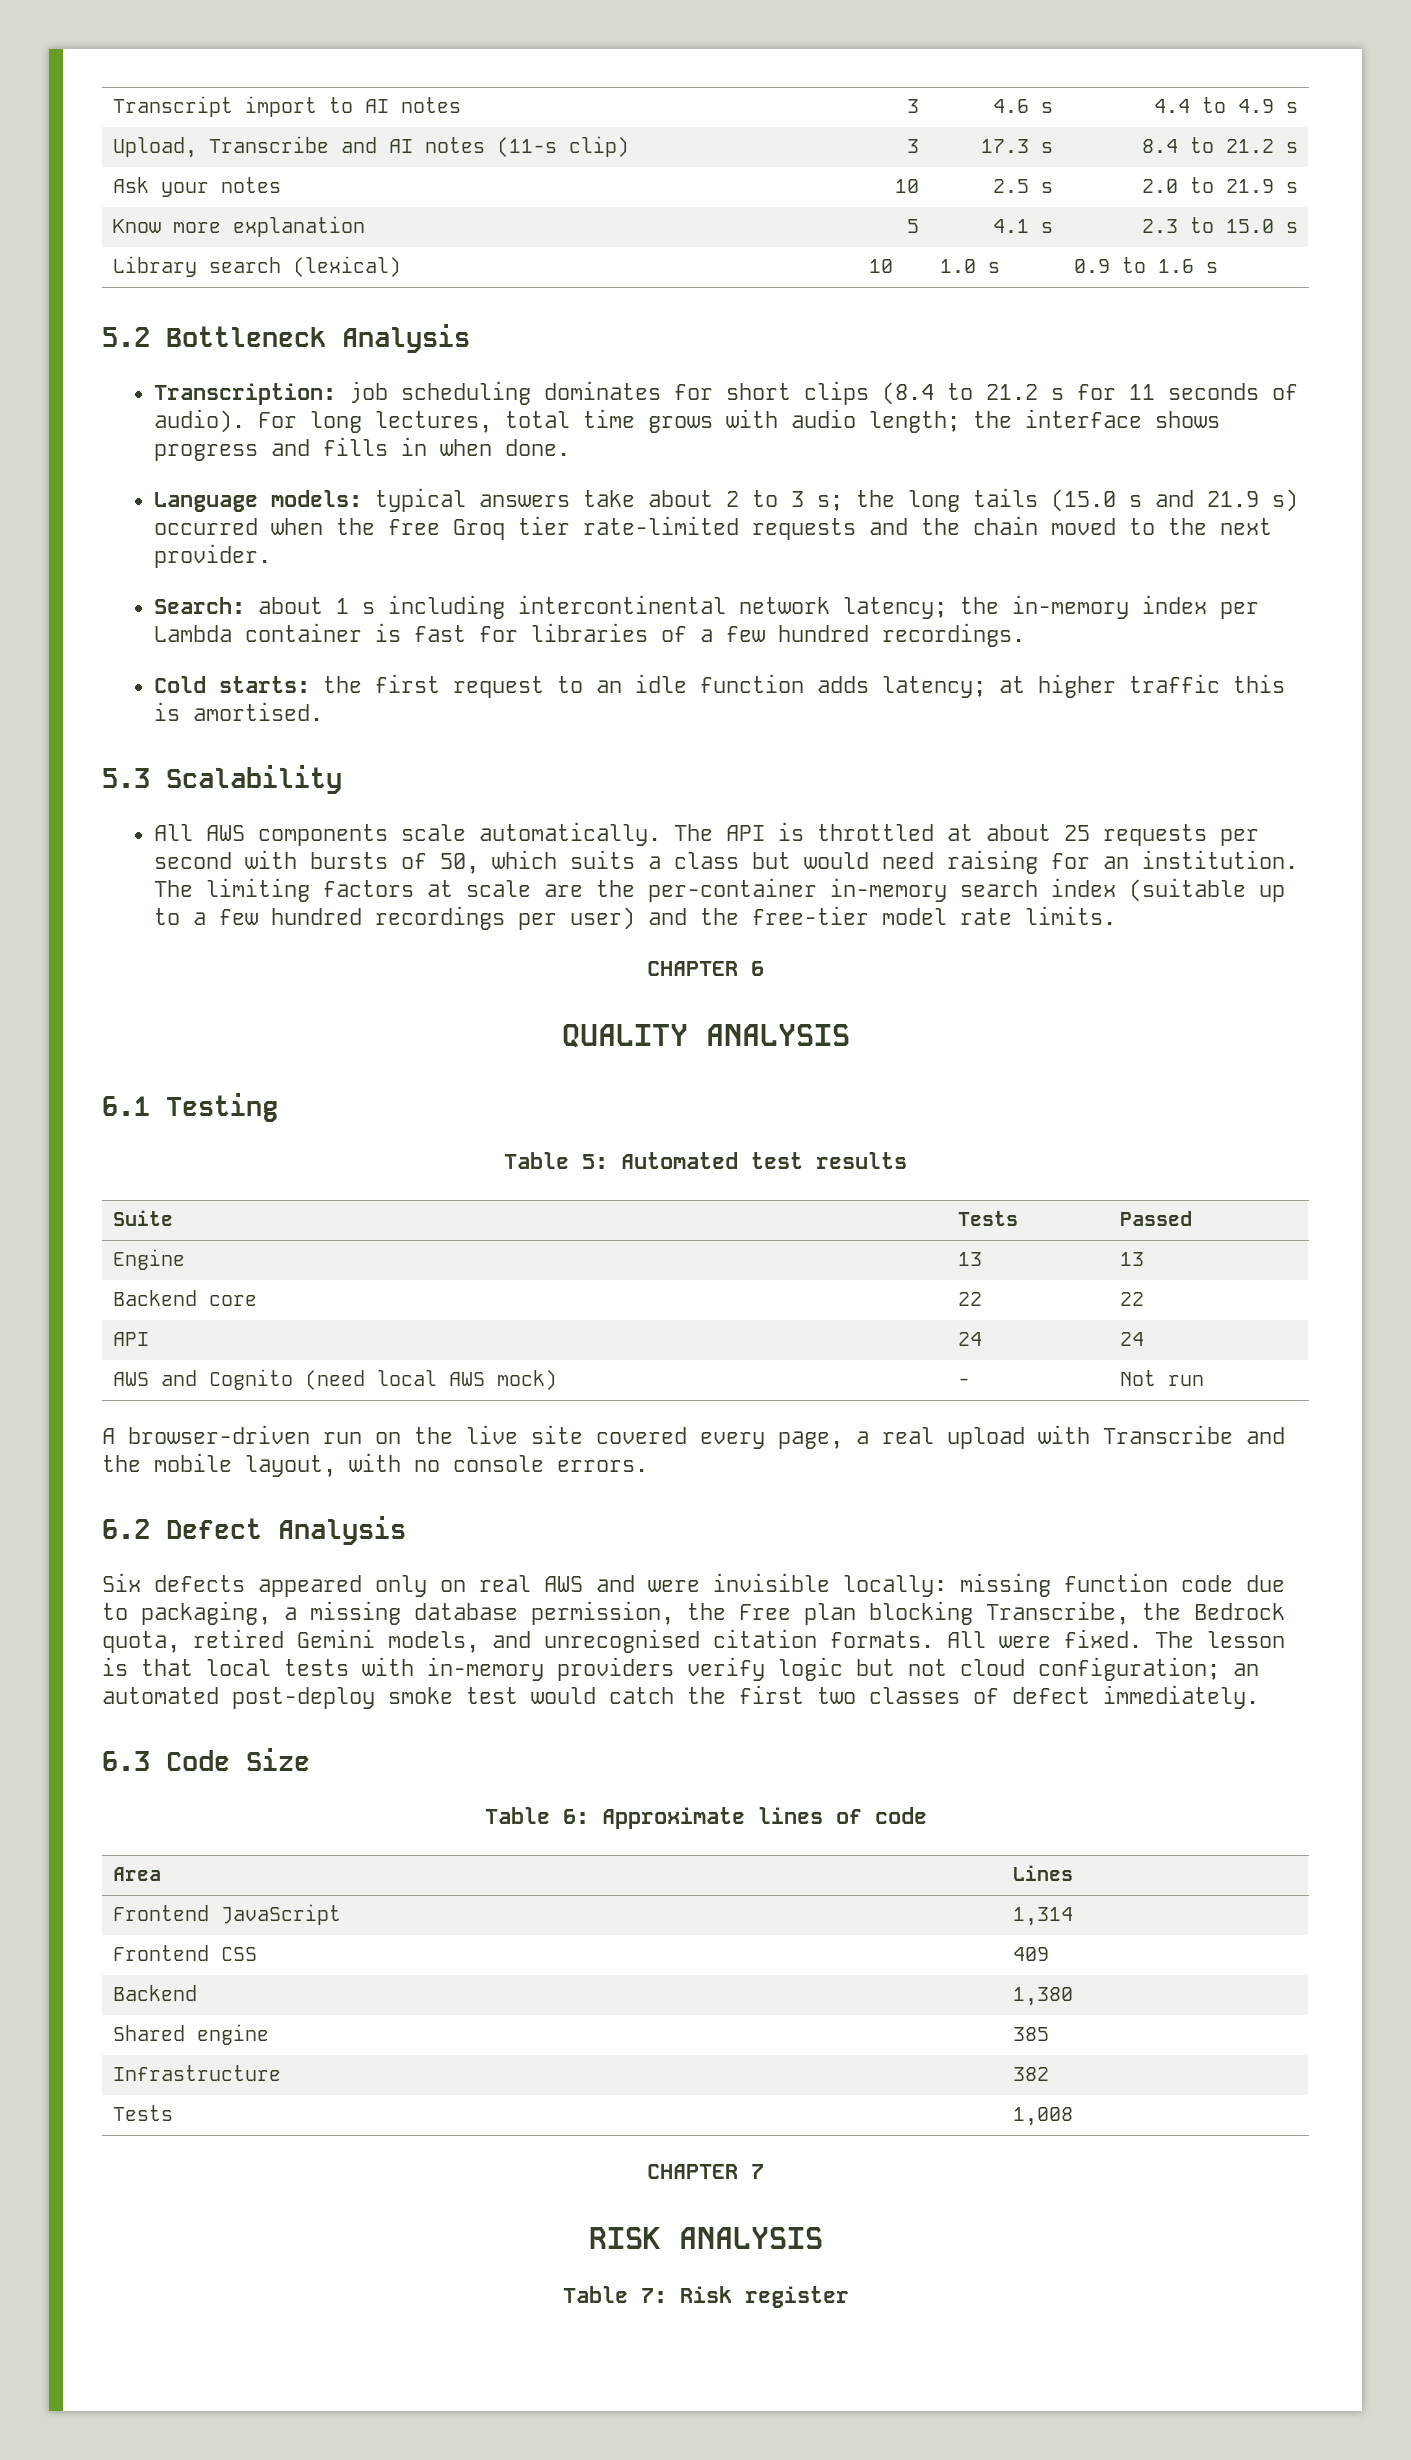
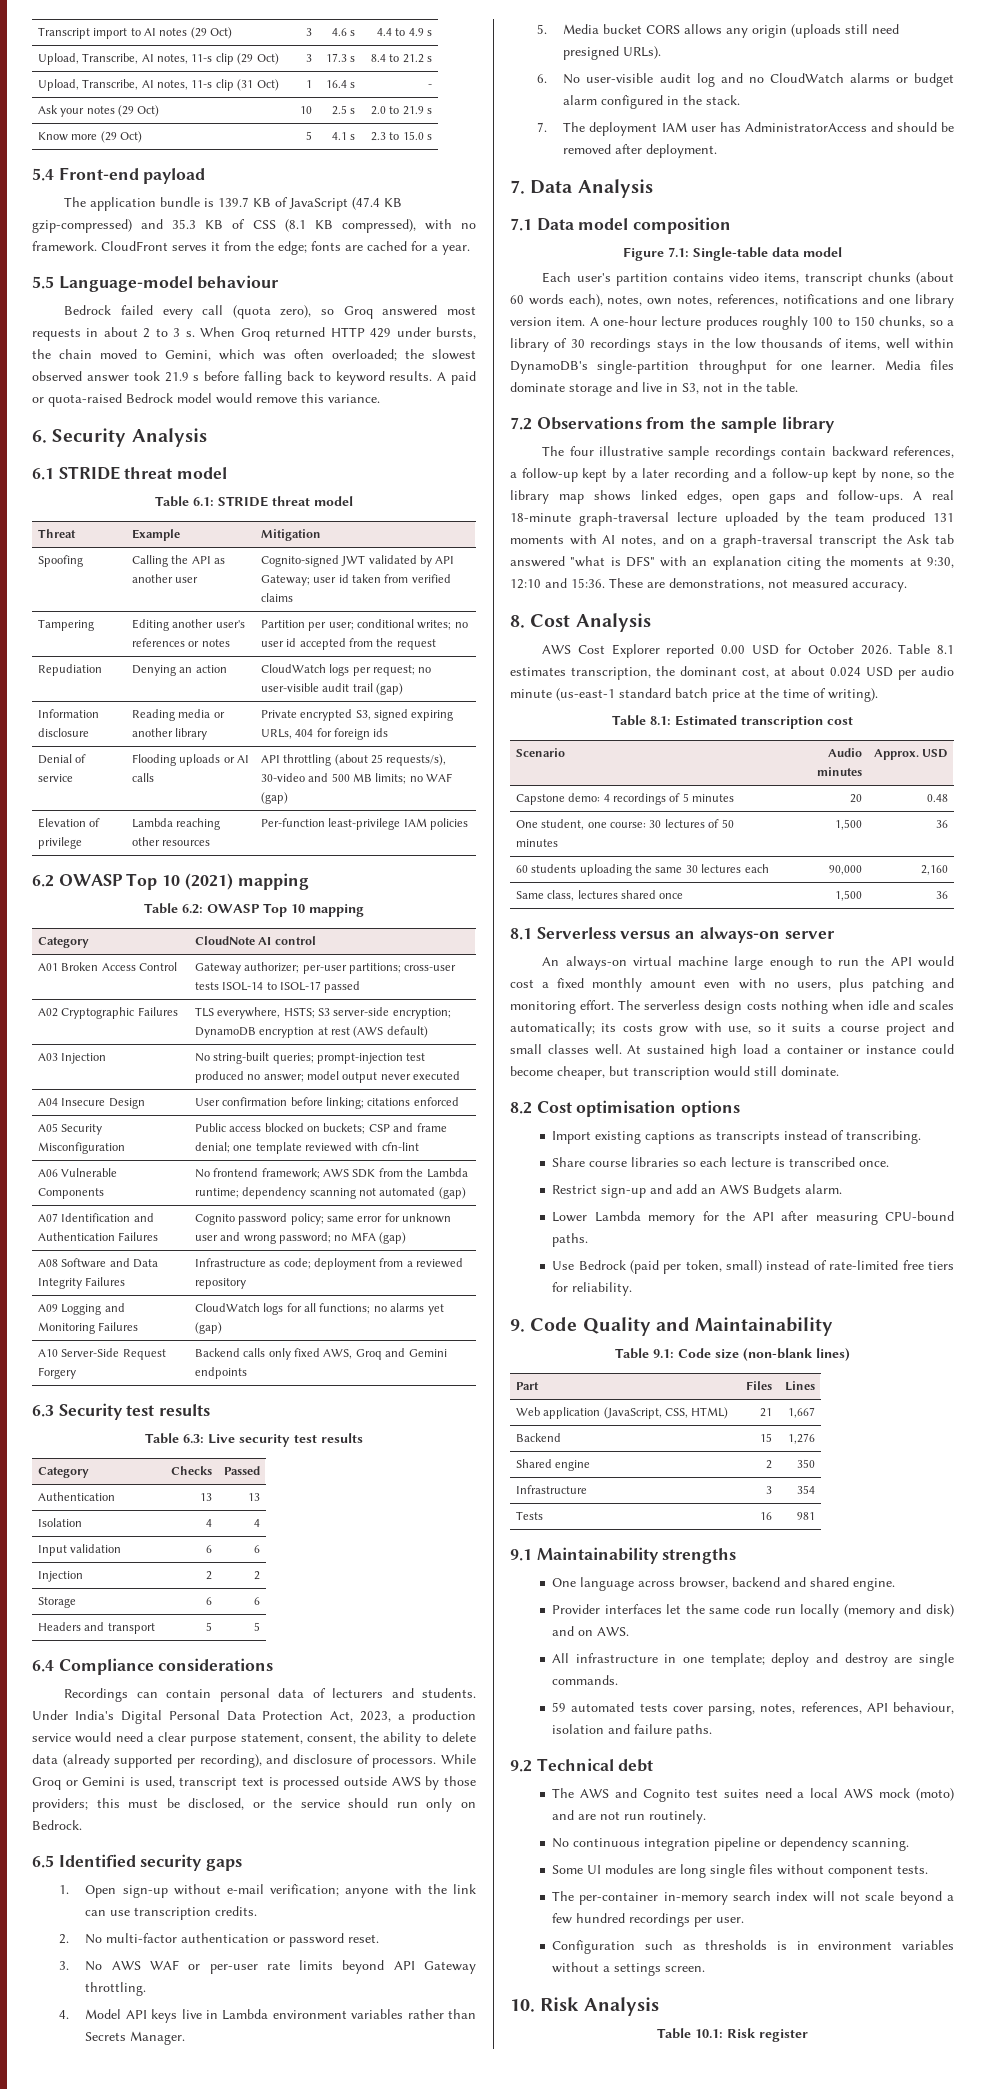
- Transcript import to AI notes | 3 | 4.6 s | 4.4 to 4.9 s
+ Transcript import to AI notes (29 Oct) | 3 | 4.6 s | 4.4 to 4.9 s
- Upload, Transcribe and AI notes (11-s clip) | 3 | 17.3 s | 8.4 to 21.2 s
+ Upload, Transcribe, AI notes, 11-s clip (29 Oct) | 3 | 17.3 s | 8.4 to 21.2 s
+ Upload, Transcribe, AI notes, 11-s clip (31 Oct) | 1 | 16.4 s | -
- Ask your notes | 10 | 2.5 s | 2.0 to 21.9 s
+ Ask your notes (29 Oct) | 10 | 2.5 s | 2.0 to 21.9 s
- Know more explanation | 5 | 4.1 s | 2.3 to 15.0 s
+ Know more (29 Oct) | 5 | 4.1 s | 2.3 to 15.0 s
- Library search (lexical) | 10 | 1.0 s | 0.9 to 1.6 s
- 5.2 Bottleneck Analysis
- Transcription: job scheduling dominates for short clips (8.4 to 21.2 s for 11 seconds of audio). For long lectures, total time grows with audio length; the interface shows progress and fills in when done.
- Language models: typical answers take about 2 to 3 s; the long tails (15.0 s and 21.9 s) occurred when the free Groq tier rate-limited requests and the chain moved to the next provider.
- Search: about 1 s including intercontinental network latency; the in-memory index per Lambda container is fast for libraries of a few hundred recordings.
- Cold starts: the first request to an idle function adds latency; at higher traffic this is amortised.
- 5.3 Scalability
- All AWS components scale automatically. The API is throttled at about 25 requests per second with bursts of 50, which suits a class but would need raising for an institution. The limiting factors at scale are the per-container in-memory search index (suitable up to a few hundred recordings per user) and the free-tier model rate limits.
- CHAPTER 6
- QUALITY ANALYSIS
- 6.1 Testing
- Table 5: Automated test results
- Suite | Tests | Passed
- Engine | 13 | 13
- Backend core | 22 | 22
- API | 24 | 24
- AWS and Cognito (need local AWS mock) | - | Not run
- A browser-driven run on the live site covered every page, a real upload with Transcribe and the mobile layout, with no console errors.
- 6.2 Defect Analysis
- Six defects appeared only on real AWS and were invisible locally: missing function code due to packaging, a missing database permission, the Free plan blocking Transcribe, the Bedrock quota, retired Gemini models, and unrecognised citation formats. All were fixed. The lesson is that local tests with in-memory providers verify logic but not cloud configuration; an automated post-deploy smoke test would catch the first two classes of defect immediately.
- 6.3 Code Size
- Table 6: Approximate lines of code
- Area | Lines
- Frontend JavaScript | 1,314
- Frontend CSS | 409
- Backend | 1,380
- Shared engine | 385
- Infrastructure | 382
- Tests | 1,008
- CHAPTER 7
- RISK ANALYSIS
- Table 7: Risk register
+ 5.4 Front-end payload
+ The application bundle is 139.7 KB of JavaScript (47.4 KB gzip-compressed) and 35.3 KB of CSS (8.1 KB compressed), with no framework. CloudFront serves it from the edge; fonts are cached for a year.
+ 5.5 Language-model behaviour
+ Bedrock failed every call (quota zero), so Groq answered most requests in about 2 to 3 s. When Groq returned HTTP 429 under bursts, the chain moved to Gemini, which was often overloaded; the slowest observed answer took 21.9 s before falling back to keyword results. A paid or quota-raised Bedrock model would remove this variance.
+ 6. Security Analysis
+ 6.1 STRIDE threat model
+ Table 6.1: STRIDE threat model
+ Threat | Example | Mitigation
+ Spoofing | Calling the API as another user | Cognito-signed JWT validated by API Gateway; user id taken from verified claims
+ Tampering | Editing another user's references or notes | Partition per user; conditional writes; no user id accepted from the request
+ Repudiation | Denying an action | CloudWatch logs per request; no user-visible audit trail (gap)
+ Information disclosure | Reading media or another library | Private encrypted S3, signed expiring URLs, 404 for foreign ids
+ Denial of service | Flooding uploads or AI calls | API throttling (about 25 requests/s), 30-video and 500 MB limits; no WAF (gap)
+ Elevation of privilege | Lambda reaching other resources | Per-function least-privilege IAM policies
+ 6.2 OWASP Top 10 (2021) mapping
+ Table 6.2: OWASP Top 10 mapping
+ Category | CloudNote AI control
+ A01 Broken Access Control | Gateway authorizer; per-user partitions; cross-user tests ISOL-14 to ISOL-17 passed
+ A02 Cryptographic Failures | TLS everywhere, HSTS; S3 server-side encryption; DynamoDB encryption at rest (AWS default)
+ A03 Injection | No string-built queries; prompt-injection test produced no answer; model output never executed
+ A04 Insecure Design | User confirmation before linking; citations enforced
+ A05 Security Misconfiguration | Public access blocked on buckets; CSP and frame denial; one template reviewed with cfn-lint
+ A06 Vulnerable Components | No frontend framework; AWS SDK from the Lambda runtime; dependency scanning not automated (gap)
+ A07 Identification and Authentication Failures | Cognito password policy; same error for unknown user and wrong password; no MFA (gap)
+ A08 Software and Data Integrity Failures | Infrastructure as code; deployment from a reviewed repository
+ A09 Logging and Monitoring Failures | CloudWatch logs for all functions; no alarms yet (gap)
+ A10 Server-Side Request Forgery | Backend calls only fixed AWS, Groq and Gemini endpoints
+ 6.3 Security test results
+ Table 6.3: Live security test results
+ Category | Checks | Passed
+ Authentication | 13 | 13
+ Isolation | 4 | 4
+ Input validation | 6 | 6
+ Injection | 2 | 2
+ Storage | 6 | 6
+ Headers and transport | 5 | 5
+ 6.4 Compliance considerations
+ Recordings can contain personal data of lecturers and students. Under India's Digital Personal Data Protection Act, 2023, a production service would need a clear purpose statement, consent, the ability to delete data (already supported per recording), and disclosure of processors. While Groq or Gemini is used, transcript text is processed outside AWS by those providers; this must be disclosed, or the service should run only on Bedrock.
+ 6.5 Identified security gaps
+ 1. Open sign-up without e-mail verification; anyone with the link can use transcription credits.
+ 2. No multi-factor authentication or password reset.
+ 3. No AWS WAF or per-user rate limits beyond API Gateway throttling.
+ 4. Model API keys live in Lambda environment variables rather than Secrets Manager.
+ 5. Media bucket CORS allows any origin (uploads still need presigned URLs).
+ 6. No user-visible audit log and no CloudWatch alarms or budget alarm configured in the stack.
+ 7. The deployment IAM user has AdministratorAccess and should be removed after deployment.
+ 7. Data Analysis
+ 7.1 Data model composition
+ Figure 7.1: Single-table data model
+ Each user's partition contains video items, transcript chunks (about 60 words each), notes, own notes, references, notifications and one library version item. A one-hour lecture produces roughly 100 to 150 chunks, so a library of 30 recordings stays in the low thousands of items, well within DynamoDB's single-partition throughput for one learner. Media files dominate storage and live in S3, not in the table.
+ 7.2 Observations from the sample library
+ The four illustrative sample recordings contain backward references, a follow-up kept by a later recording and a follow-up kept by none, so the library map shows linked edges, open gaps and follow-ups. A real 18-minute graph-traversal lecture uploaded by the team produced 131 moments with AI notes, and on a graph-traversal transcript the Ask tab answered "what is DFS" with an explanation citing the moments at 9:30, 12:10 and 15:36. These are demonstrations, not measured accuracy.
+ 8. Cost Analysis
+ AWS Cost Explorer reported 0.00 USD for October 2026. Table 8.1 estimates transcription, the dominant cost, at about 0.024 USD per audio minute (us-east-1 standard batch price at the time of writing).
+ Table 8.1: Estimated transcription cost
+ Scenario | Audio minutes | Approx. USD
+ Capstone demo: 4 recordings of 5 minutes | 20 | 0.48
+ One student, one course: 30 lectures of 50 minutes | 1,500 | 36
+ 60 students uploading the same 30 lectures each | 90,000 | 2,160
+ Same class, lectures shared once | 1,500 | 36
+ 8.1 Serverless versus an always-on server
+ An always-on virtual machine large enough to run the API would cost a fixed monthly amount even with no users, plus patching and monitoring effort. The serverless design costs nothing when idle and scales automatically; its costs grow with use, so it suits a course project and small classes well. At sustained high load a container or instance could become cheaper, but transcription would still dominate.
+ 8.2 Cost optimisation options
+ Import existing captions as transcripts instead of transcribing.
+ Share course libraries so each lecture is transcribed once.
+ Restrict sign-up and add an AWS Budgets alarm.
+ Lower Lambda memory for the API after measuring CPU-bound paths.
+ Use Bedrock (paid per token, small) instead of rate-limited free tiers for reliability.
+ 9. Code Quality and Maintainability
+ Table 9.1: Code size (non-blank lines)
+ Part | Files | Lines
+ Web application (JavaScript, CSS, HTML) | 21 | 1,667
+ Backend | 15 | 1,276
+ Shared engine | 2 | 350
+ Infrastructure | 3 | 354
+ Tests | 16 | 981
+ 9.1 Maintainability strengths
+ One language across browser, backend and shared engine.
+ Provider interfaces let the same code run locally (memory and disk) and on AWS.
+ All infrastructure in one template; deploy and destroy are single commands.
+ 59 automated tests cover parsing, notes, references, API behaviour, isolation and failure paths.
+ 9.2 Technical debt
+ The AWS and Cognito test suites need a local AWS mock (moto) and are not run routinely.
+ No continuous integration pipeline or dependency scanning.
+ Some UI modules are long single files without component tests.
+ The per-container in-memory search index will not scale beyond a few hundred recordings per user.
+ Configuration such as thresholds is in environment variables without a settings screen.
+ 10. Risk Analysis
+ Table 10.1: Risk register

